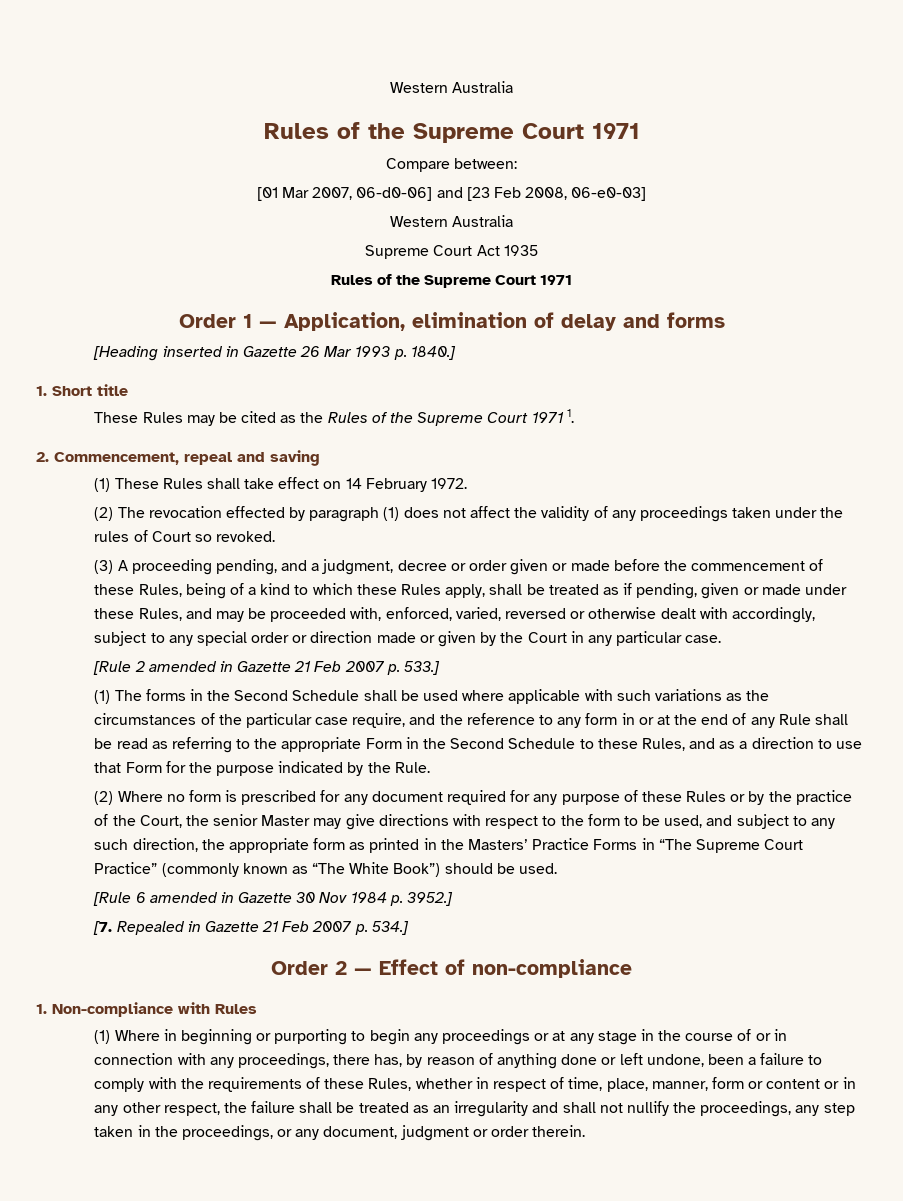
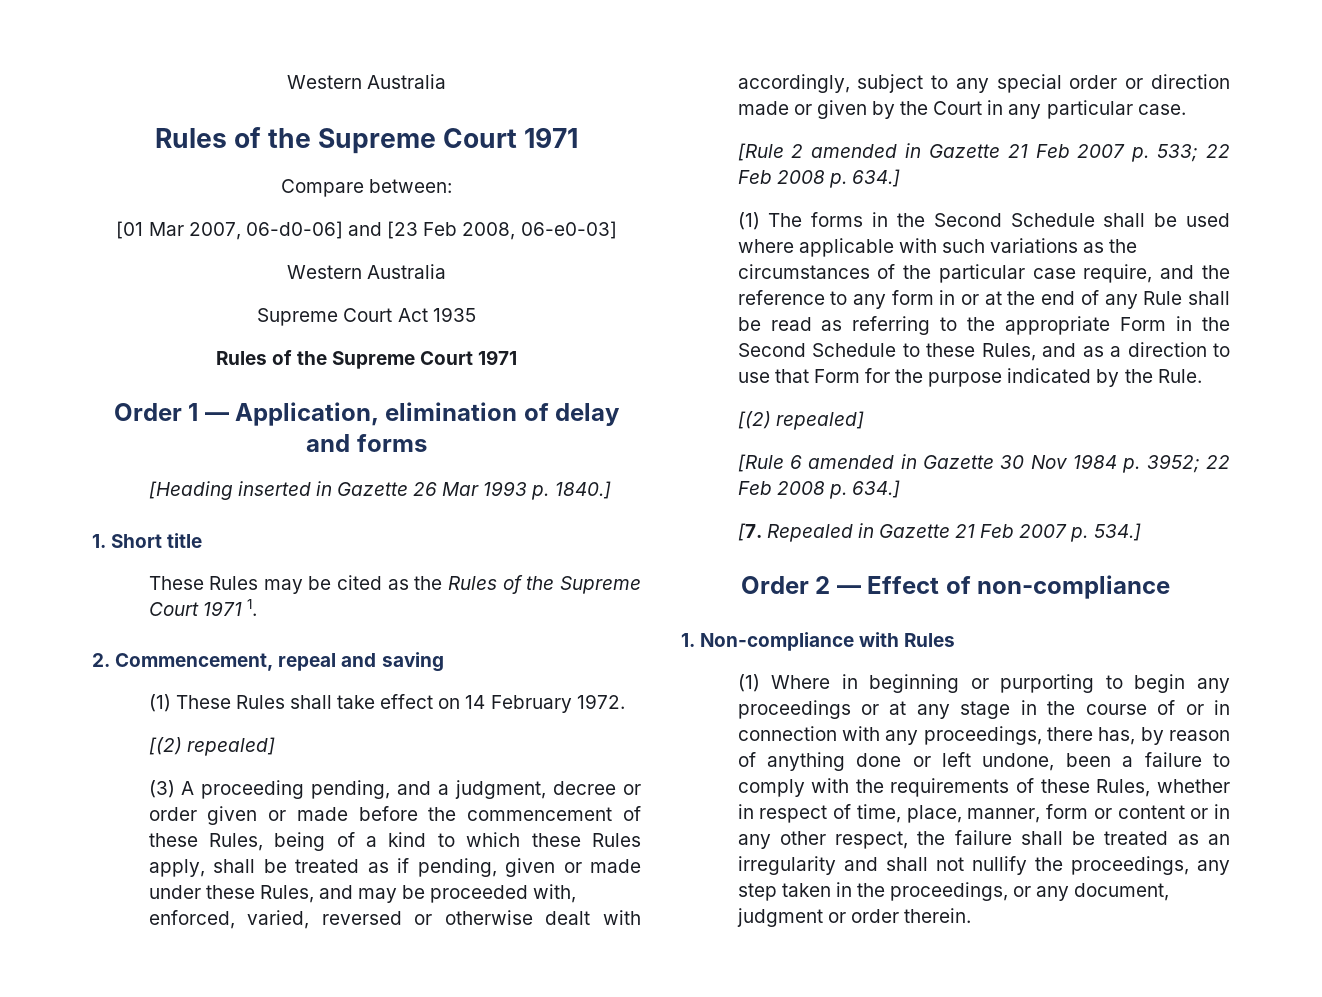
  (1) These Rules shall take effect on 14 February 1972.
- (2) The revocation effected by paragraph (1) does not affect the validity of any proceedings taken under the rules of Court so revoked.
+ [(2) repealed]
- [Rule 2 amended in Gazette 21 Feb 2007 p. 533.]
+ [Rule 2 amended in Gazette 21 Feb 2007 p. 533; 22 Feb 2008 p. 634.]
  (1) The forms in the Second Schedule shall be used where applicable with such variations as the circumstances of the particular case require, and the reference to any form in or at the end of any Rule shall be read as referring to the appropriate Form in the Second Schedule to these Rules, and as a direction to use that Form for the purpose indicated by the Rule.
- (2) Where no form is prescribed for any document required for any purpose of these Rules or by the practice of the Court, the senior Master may give directions with respect to the form to be used, and subject to any such direction, the appropriate form as printed in the Masters’ Practice Forms in “The Supreme Court Practice” (commonly known as “The White Book”) should be used.
+ [(2) repealed]
- [Rule 6 amended in Gazette 30 Nov 1984 p. 3952.]
+ [Rule 6 amended in Gazette 30 Nov 1984 p. 3952; 22 Feb 2008 p. 634.]

